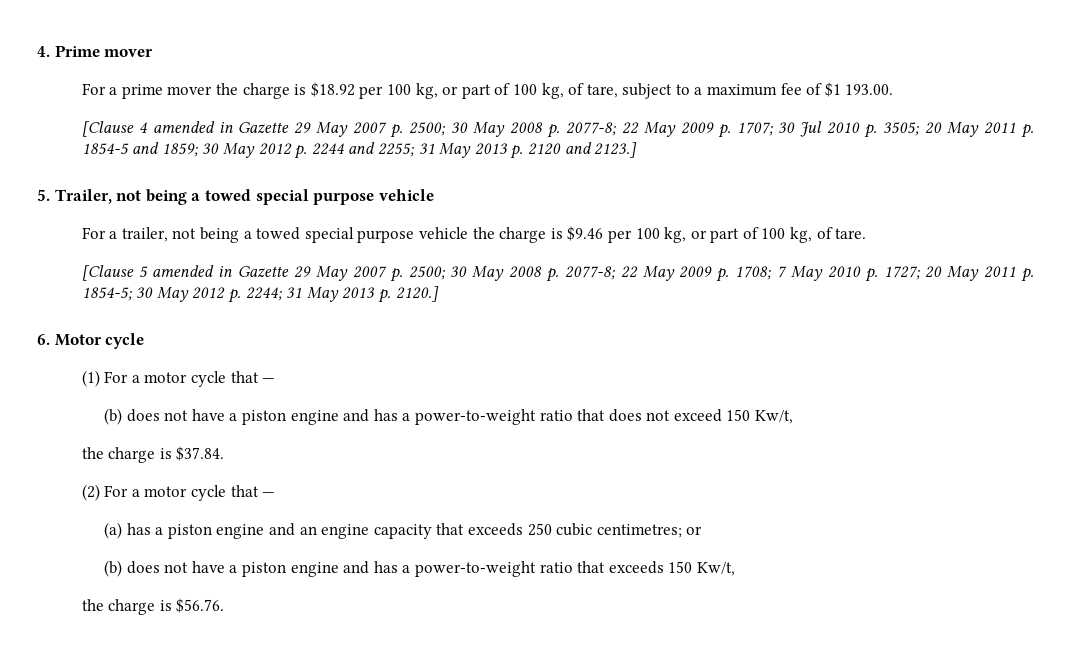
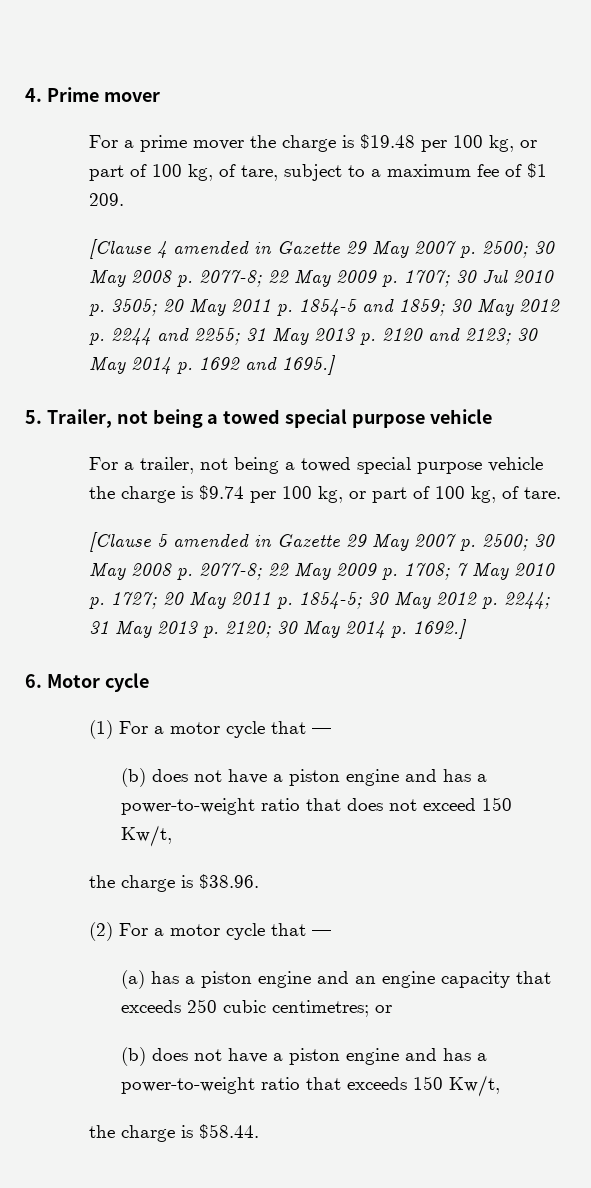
- For a prime mover the charge is $18.92 per 100 kg, or part of 100 kg, of tare, subject to a maximum fee of $1 193.00.
+ For a prime mover the charge is $19.48 per 100 kg, or part of 100 kg, of tare, subject to a maximum fee of $1 209.
- [Clause 4 amended in Gazette 29 May 2007 p. 2500; 30 May 2008 p. 2077-8; 22 May 2009 p. 1707; 30 Jul 2010 p. 3505; 20 May 2011 p. 1854-5 and 1859; 30 May 2012 p. 2244 and 2255; 31 May 2013 p. 2120 and 2123.]
+ [Clause 4 amended in Gazette 29 May 2007 p. 2500; 30 May 2008 p. 2077-8; 22 May 2009 p. 1707; 30 Jul 2010 p. 3505; 20 May 2011 p. 1854-5 and 1859; 30 May 2012 p. 2244 and 2255; 31 May 2013 p. 2120 and 2123; 30 May 2014 p. 1692 and 1695.]
- For a trailer, not being a towed special purpose vehicle the charge is $9.46 per 100 kg, or part of 100 kg, of tare.
+ For a trailer, not being a towed special purpose vehicle the charge is $9.74 per 100 kg, or part of 100 kg, of tare.
- [Clause 5 amended in Gazette 29 May 2007 p. 2500; 30 May 2008 p. 2077-8; 22 May 2009 p. 1708; 7 May 2010 p. 1727; 20 May 2011 p. 1854-5; 30 May 2012 p. 2244; 31 May 2013 p. 2120.]
+ [Clause 5 amended in Gazette 29 May 2007 p. 2500; 30 May 2008 p. 2077-8; 22 May 2009 p. 1708; 7 May 2010 p. 1727; 20 May 2011 p. 1854-5; 30 May 2012 p. 2244; 31 May 2013 p. 2120; 30 May 2014 p. 1692.]
- the charge is $37.84.
+ the charge is $38.96.
- the charge is $56.76.
+ the charge is $58.44.

